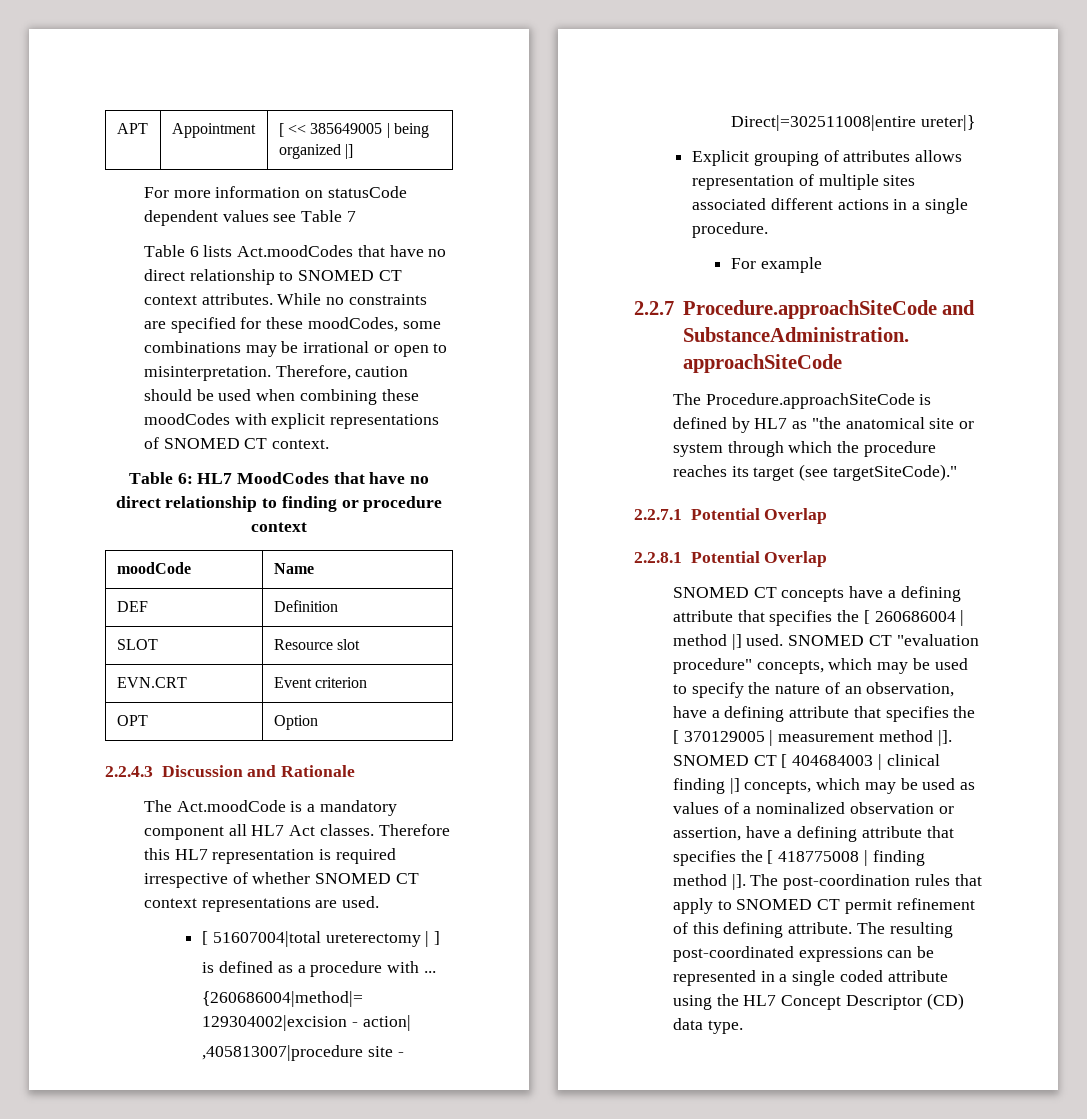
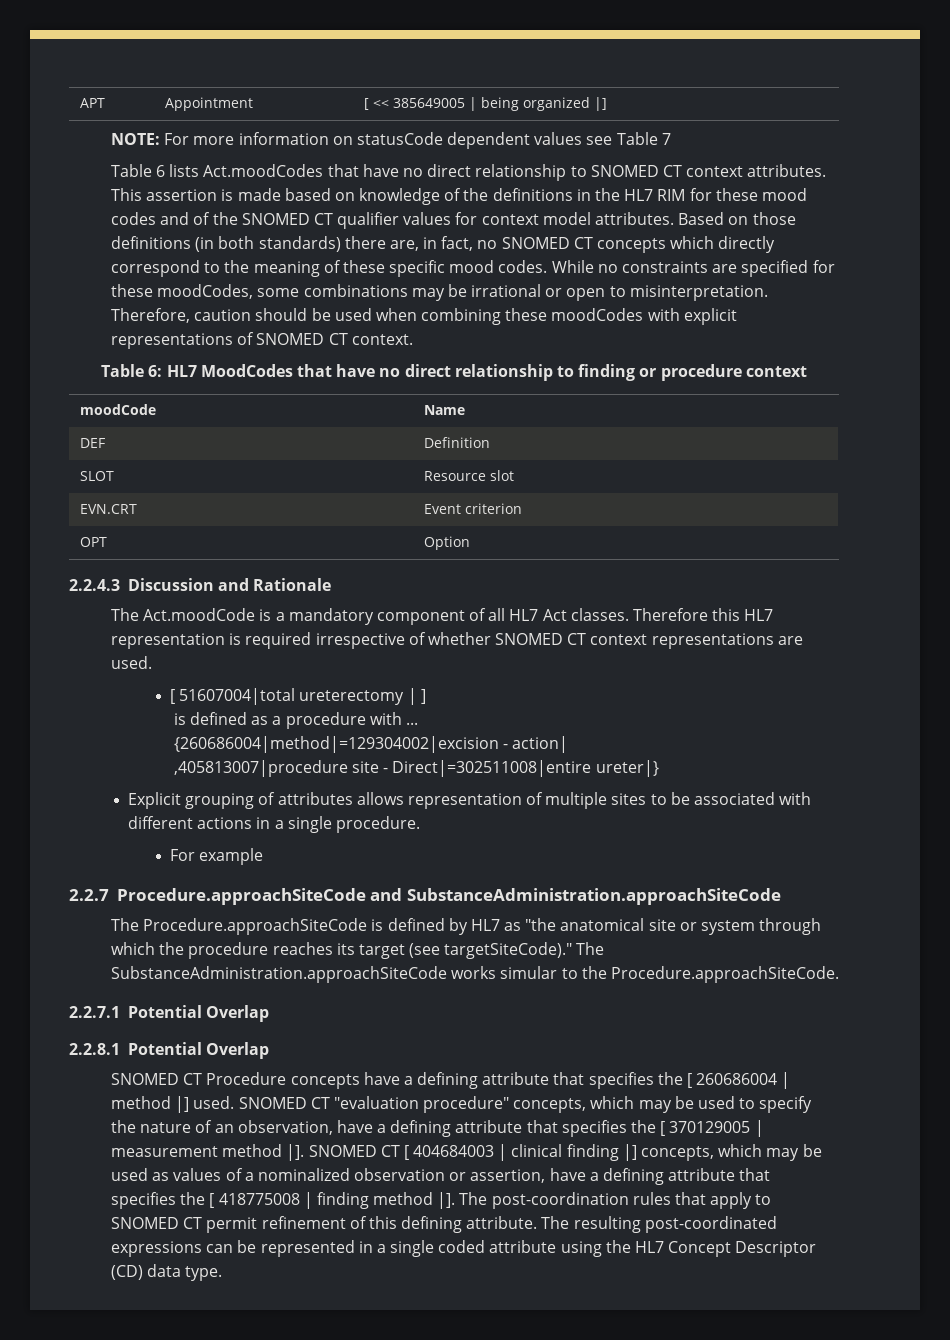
- For more information on statusCode dependent values see Table 7
+ NOTE: For more information on statusCode dependent values see Table 7
+ This assertion is made based on knowledge of the definitions in the HL7 RIM for these mood codes and of the SNOMED CT qualifier values for context model attributes. Based on those definitions (in both standards) there are, in fact, no SNOMED CT concepts which directly correspond to the meaning of these specific mood codes.
- The Act.moodCode is a mandatory component all HL7 Act classes.
+ The Act.moodCode is a mandatory component of all HL7 Act classes.
- Explicit grouping of attributes allows representation of multiple sites associated different actions in a single procedure.
+ Explicit grouping of attributes allows representation of multiple sites to be associated with different actions in a single procedure.
+ The SubstanceAdministration.approachSiteCode works simular to the Procedure.approachSiteCode.
- SNOMED CT concepts have a defining attribute that specifies the [ 260686004 | method |] used.
+ SNOMED CT Procedure concepts have a defining attribute that specifies the [ 260686004 | method |] used.

